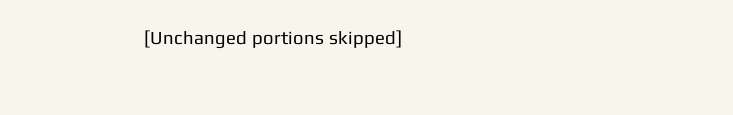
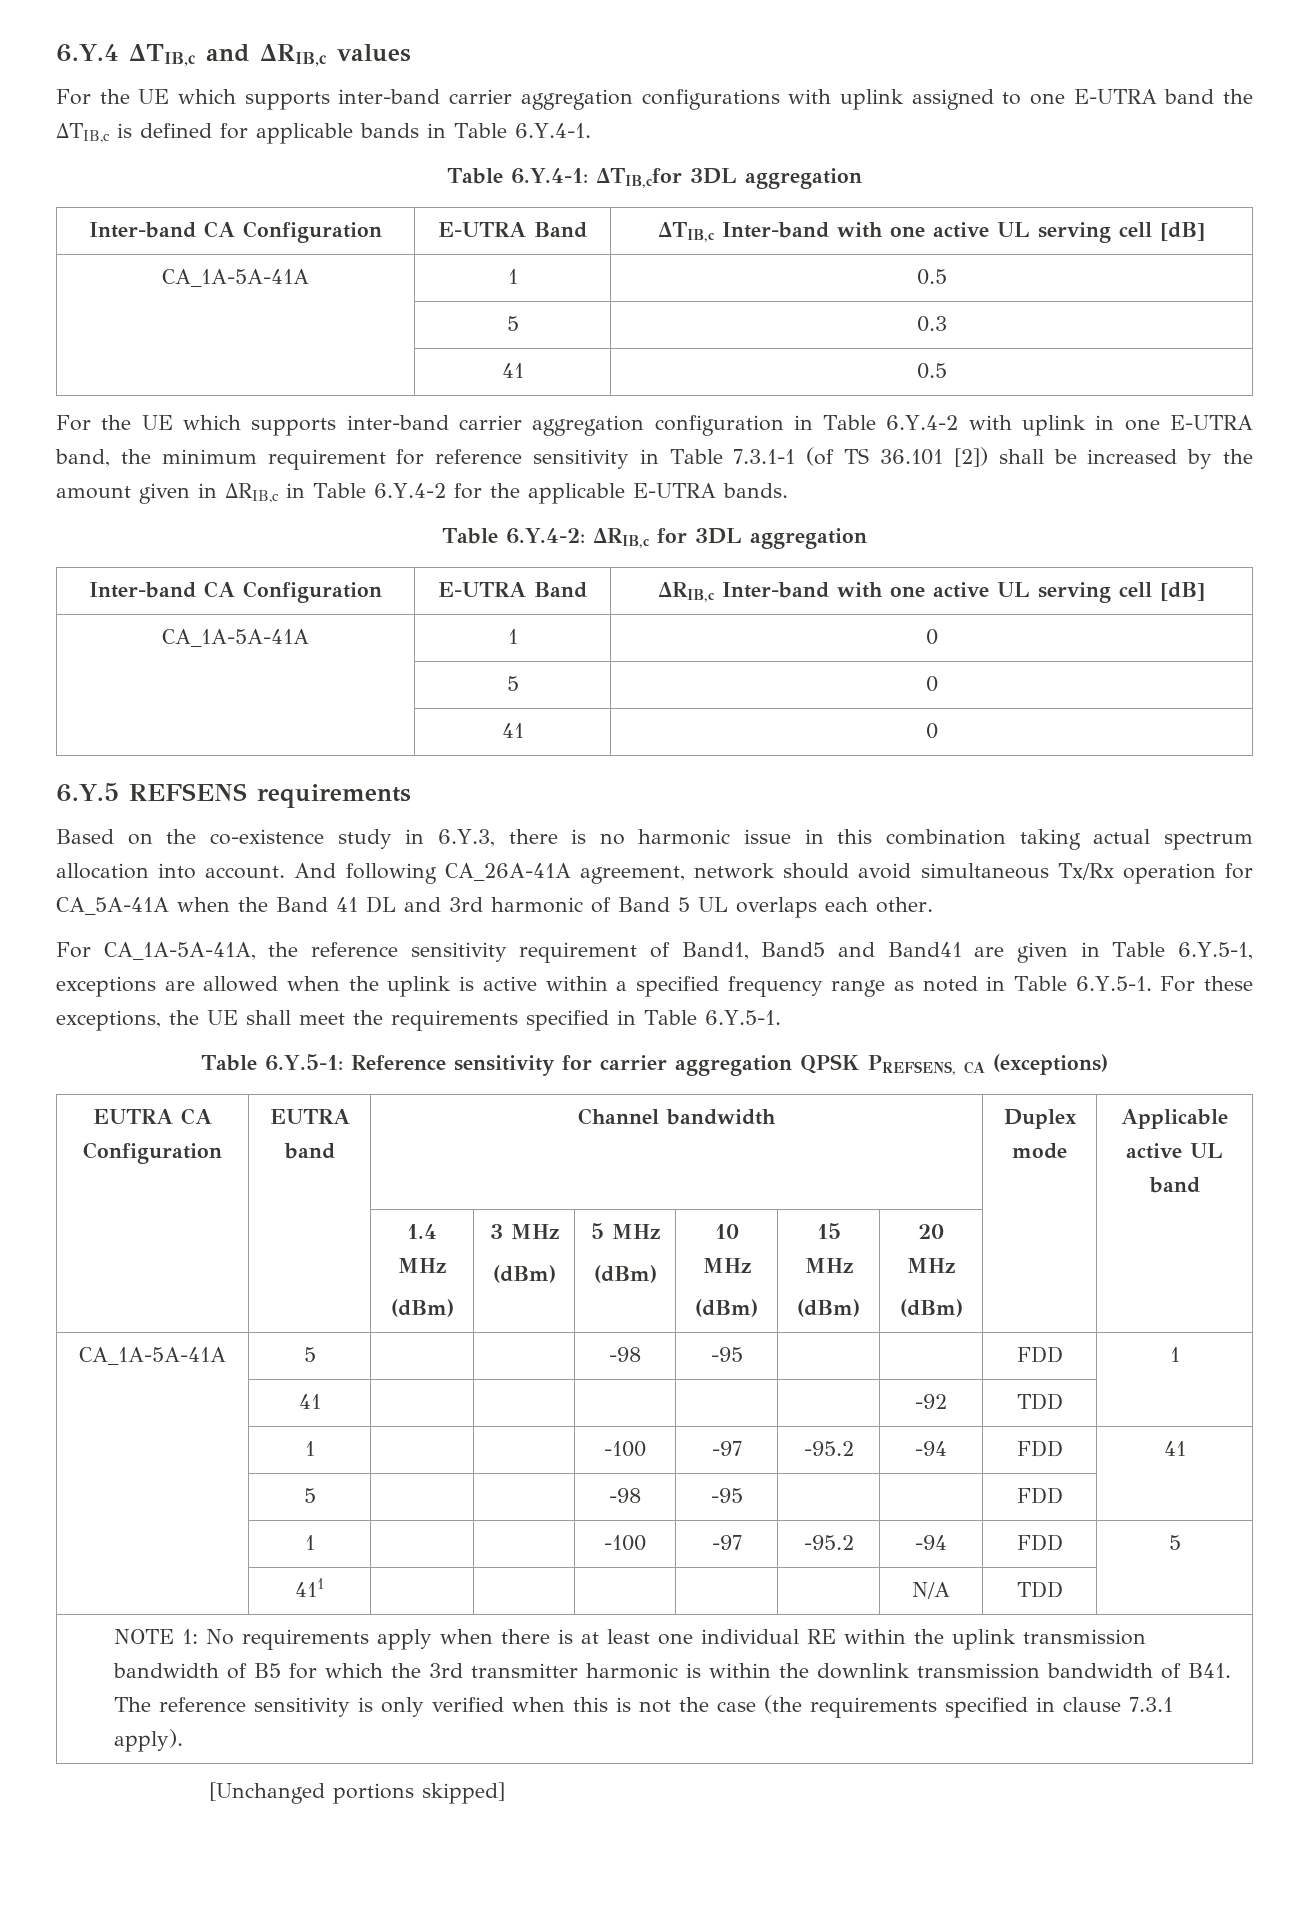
+ 6.Y.4 ΔTIB,c and ΔRIB,c values
+ For the UE which supports inter-band carrier aggregation configurations with uplink assigned to one E-UTRA band the ΔTIB,c is defined for applicable bands in Table 6.Y.4-1.
+ Table 6.Y.4-1: ΔTIB,cfor 3DL aggregation
+ Inter-band CA Configuration | E-UTRA Band | ΔTIB,c Inter-band with one active UL serving cell [dB]
+ CA_1A-5A-41A | 1 | 0.5
+ | 5 | 0.3
+ | 41 | 0.5
+ For the UE which supports inter-band carrier aggregation configuration in Table 6.Y.4-2 with uplink in one E-UTRA band, the minimum requirement for reference sensitivity in Table 7.3.1-1 (of TS 36.101 [2]) shall be increased by the amount given in ΔRIB,c in Table 6.Y.4-2 for the applicable E-UTRA bands.
+ Table 6.Y.4-2: ΔRIB,c for 3DL aggregation
+ Inter-band CA Configuration | E-UTRA Band | ΔRIB,c Inter-band with one active UL serving cell [dB]
+ CA_1A-5A-41A | 1 | 0
+ | 5 | 0
+ | 41 | 0
+ 6.Y.5 REFSENS requirements
+ Based on the co-existence study in 6.Y.3, there is no harmonic issue in this combination taking actual spectrum allocation into account. And following CA_26A-41A agreement, network should avoid simultaneous Tx/Rx operation for CA_5A-41A when the Band 41 DL and 3rd harmonic of Band 5 UL overlaps each other.
+ For CA_1A-5A-41A, the reference sensitivity requirement of Band1, Band5 and Band41 are given in Table 6.Y.5-1, exceptions are allowed when the uplink is active within a specified frequency range as noted in Table 6.Y.5-1. For these exceptions, the UE shall meet the requirements specified in Table 6.Y.5-1.
+ Table 6.Y.5-1: Reference sensitivity for carrier aggregation QPSK PREFSENS, CA (exceptions)
+ EUTRA CA Configuration | EUTRA band | Channel bandwidth | Duplex mode | Applicable active UL band
+ | | 1.4 MHz
+ (dBm) | 3 MHz
+ (dBm) | 5 MHz
+ (dBm) | 10 MHz
+ (dBm) | 15 MHz
+ (dBm) | 20 MHz
+ (dBm) | |
+ CA_1A-5A-41A | 5 | | | -98 | -95 | | | FDD | 1
+ | 41 | | | | | | -92 | TDD |
+ | 1 | | | -100 | -97 | -95.2 | -94 | FDD | 41
+ | 5 | | | -98 | -95 | | | FDD |
+ | 1 | | | -100 | -97 | -95.2 | -94 | FDD | 5
+ | 411 | | | | | | N/A | TDD |
+ NOTE 1: No requirements apply when there is at least one individual RE within the uplink transmission bandwidth of B5 for which the 3rd transmitter harmonic is within the downlink transmission bandwidth of B41. The reference sensitivity is only verified when this is not the case (the requirements specified in clause 7.3.1 apply).

